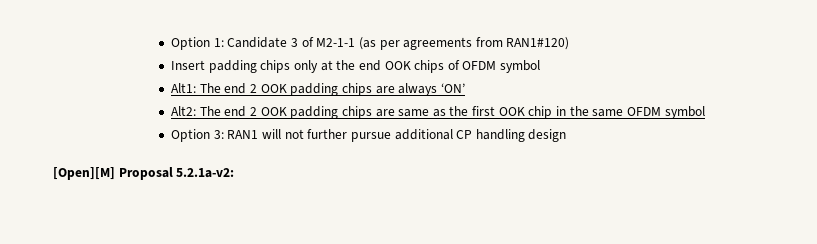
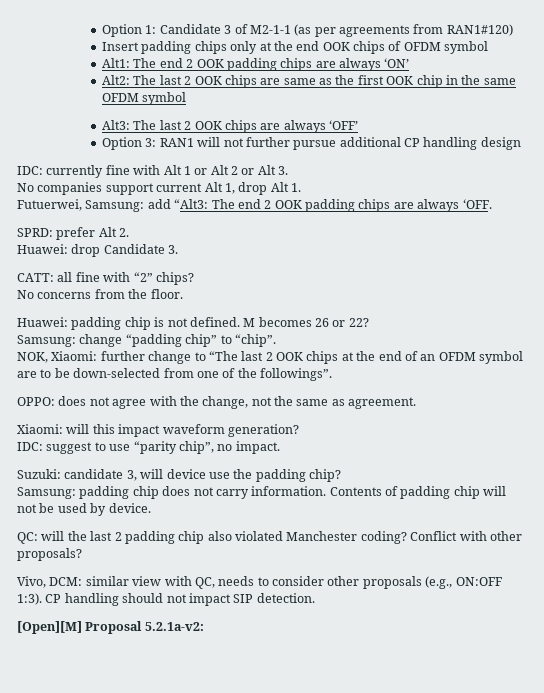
- Alt2: The end 2 OOK padding chips are same as the first OOK chip in the same OFDM symbol
+ Alt2: The last 2 OOK chips are same as the first OOK chip in the same OFDM symbol
+ Alt3: The last 2 OOK chips are always ‘OFF’
+ IDC: currently fine with Alt 1 or Alt 2 or Alt 3.
+ No companies support current Alt 1, drop Alt 1.
+ Futuerwei, Samsung: add “Alt3: The end 2 OOK padding chips are always ‘OFF.
+ SPRD: prefer Alt 2.
+ Huawei: drop Candidate 3.
+ CATT: all fine with “2” chips?
+ No concerns from the floor.
+ Huawei: padding chip is not defined. M becomes 26 or 22?
+ Samsung: change “padding chip” to “chip”.
+ NOK, Xiaomi: further change to “The last 2 OOK chips at the end of an OFDM symbol are to be down-selected from one of the followings”.
+ OPPO: does not agree with the change, not the same as agreement.
+ Xiaomi: will this impact waveform generation?
+ IDC: suggest to use “parity chip”, no impact.
+ Suzuki: candidate 3, will device use the padding chip?
+ Samsung: padding chip does not carry information. Contents of padding chip will not be used by device.
+ QC: will the last 2 padding chip also violated Manchester coding? Conflict with other proposals?
+ Vivo, DCM: similar view with QC, needs to consider other proposals (e.g., ON:OFF 1:3). CP handling should not impact SIP detection.

